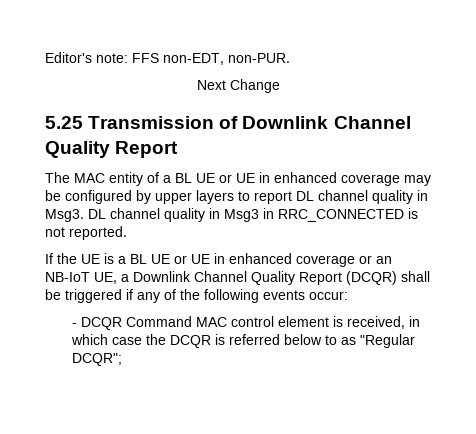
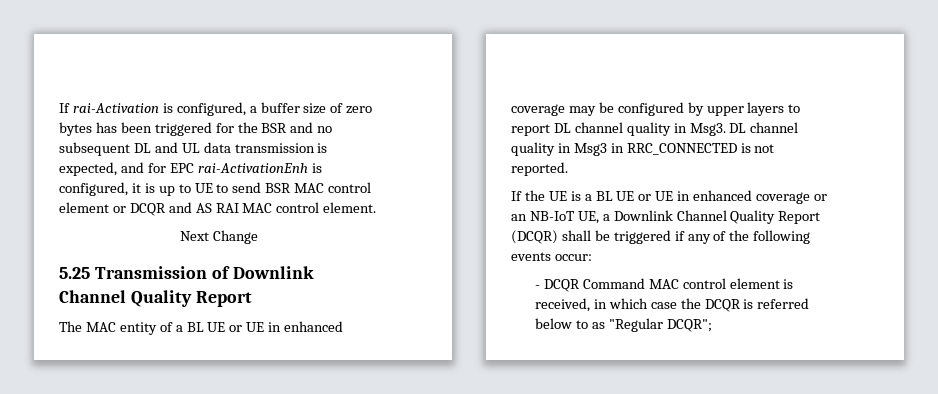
- Editor's note: FFS non-EDT, non-PUR.
+ If rai-Activation is configured, a buffer size of zero bytes has been triggered for the BSR and no subsequent DL and UL data transmission is expected, and for EPC rai-ActivationEnh is configured, it is up to UE to send BSR MAC control element or DCQR and AS RAI MAC control element.

